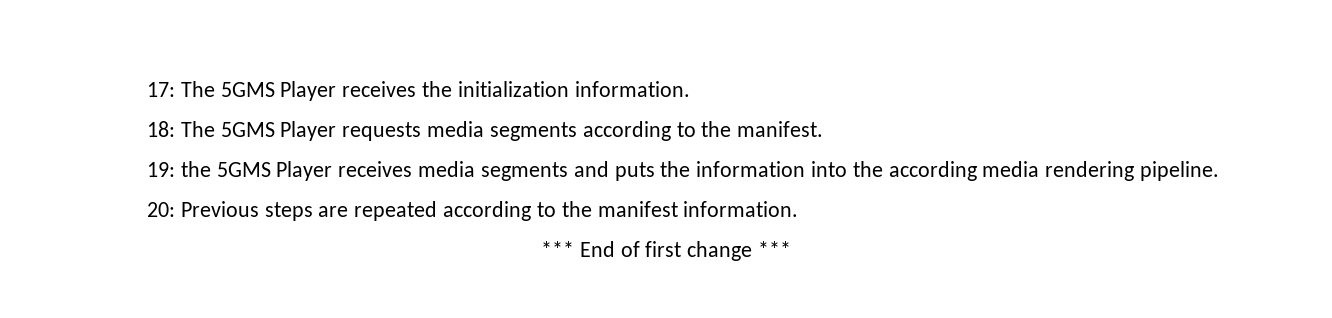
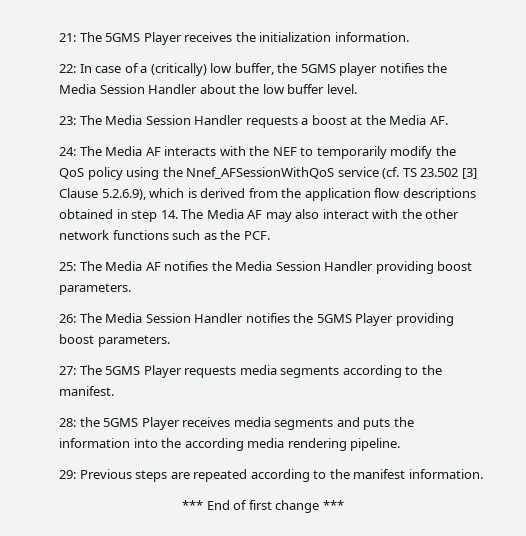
- 17: The 5GMS Player receives the initialization information.
+ 21: The 5GMS Player receives the initialization information.
- 18: The 5GMS Player requests media segments according to the manifest.
+ 22: In case of a (critically) low buffer, the 5GMS player notifies the Media Session Handler about the low buffer level.
+ 23: The Media Session Handler requests a boost at the Media AF.
+ 24: The Media AF interacts with the NEF to temporarily modify the QoS policy using the Nnef_AFSessionWithQoS service (cf. TS 23.502 [3] Clause 5.2.6.9), which is derived from the application flow descriptions obtained in step 14. The Media AF may also interact with the other network functions such as the PCF.
+ 25: The Media AF notifies the Media Session Handler providing boost parameters.
+ 26: The Media Session Handler notifies the 5GMS Player providing boost parameters.
+ 27: The 5GMS Player requests media segments according to the manifest.
- 19: the 5GMS Player receives media segments and puts the information into the according media rendering pipeline.
+ 28: the 5GMS Player receives media segments and puts the information into the according media rendering pipeline.
- 20: Previous steps are repeated according to the manifest information.
+ 29: Previous steps are repeated according to the manifest information.

